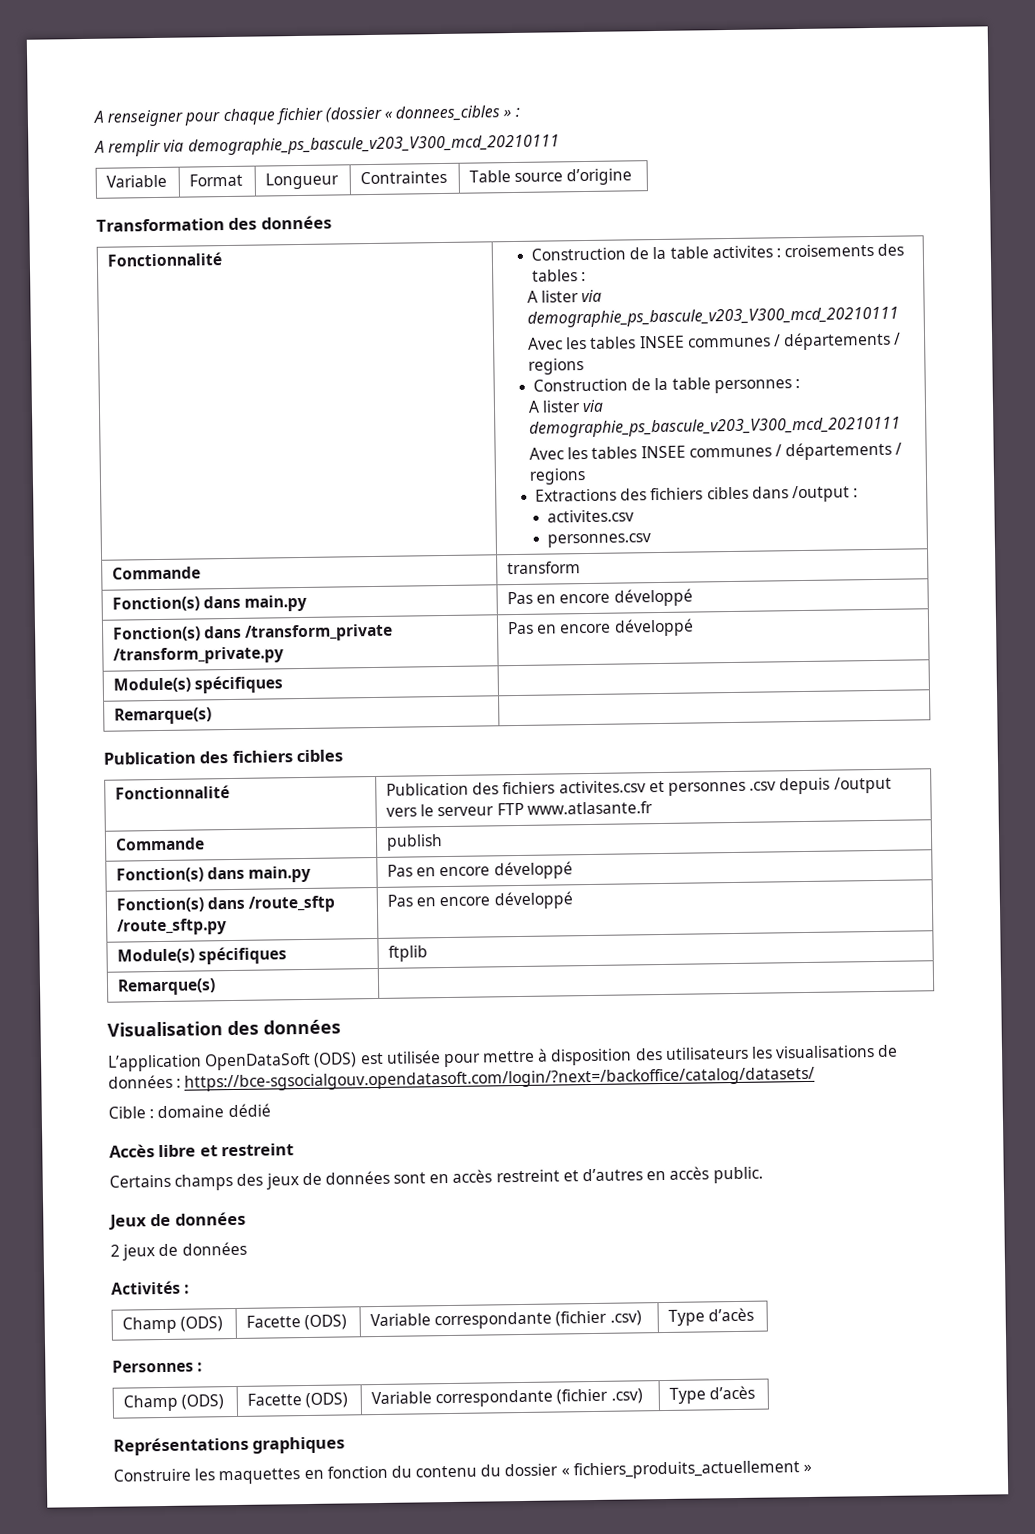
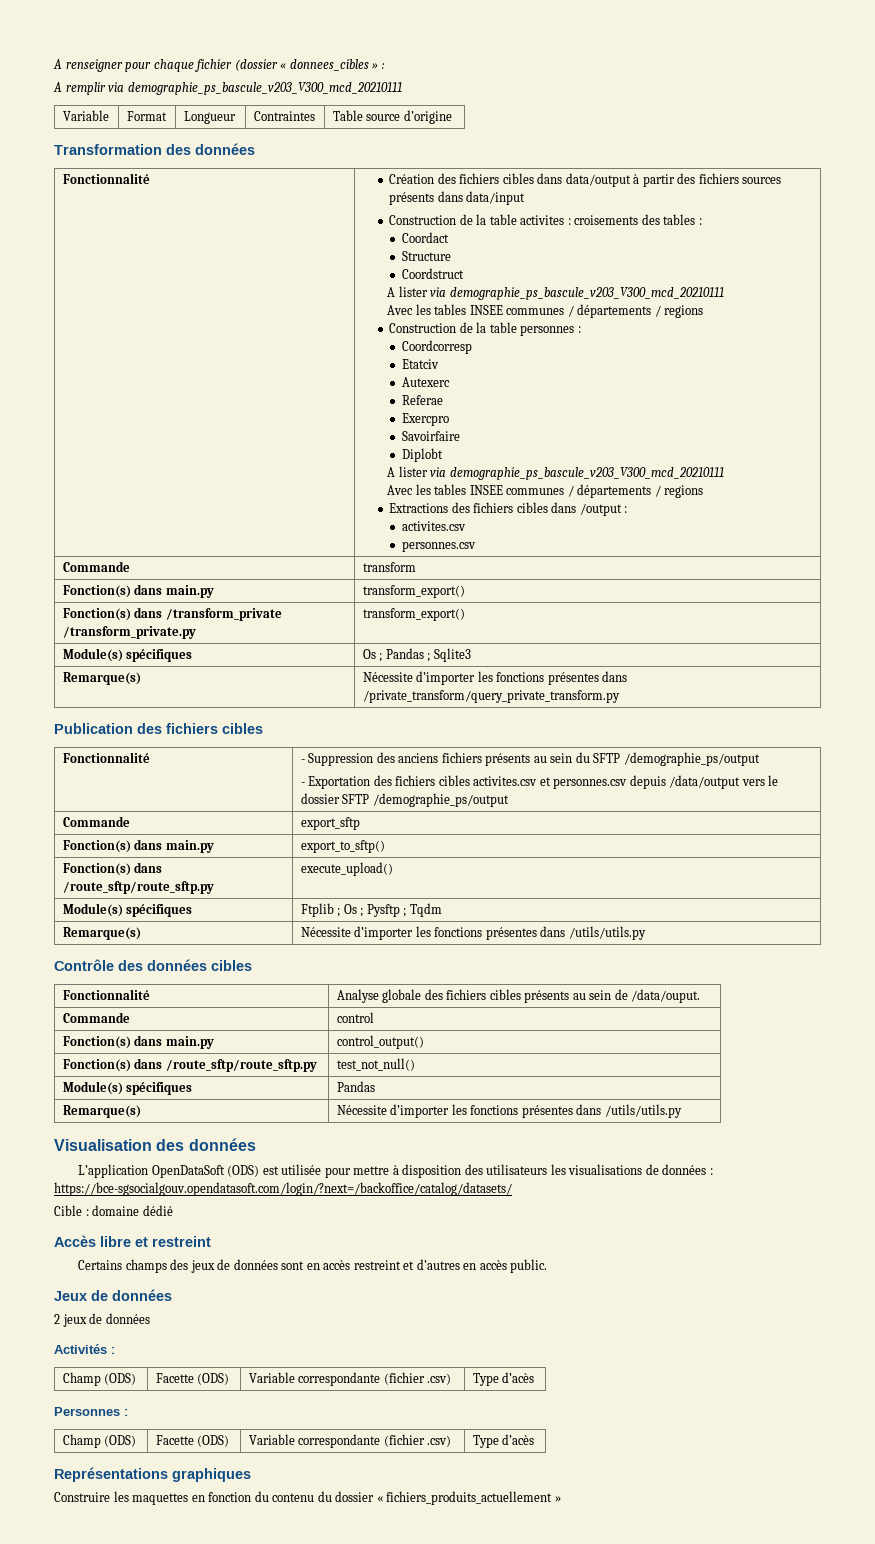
+ Création des fichiers cibles dans data/output à partir des fichiers sources présents dans data/input
+ Coordact
+ Structure
+ Coordstruct
+ Coordcorresp
+ Etatciv
+ Autexerc
+ Referae
+ Exercpro
+ Savoirfaire
+ Diplobt
  Commande | transform
- Fonction(s) dans main.py | Pas en encore développé
+ Fonction(s) dans main.py | transform_export()
- Fonction(s) dans /transform_private /transform_private.py | Pas en encore développé
- Module(s) spécifiques |
- Remarque(s) |
+ Fonction(s) dans /transform_private /transform_private.py | transform_export()
+ Module(s) spécifiques | Os ; Pandas ; Sqlite3
+ Remarque(s) | Nécessite d’importer les fonctions présentes dans /private_transform/query_private_transform.py
- Fonctionnalité | Publication des fichiers activites.csv et personnes .csv depuis /output vers le serveur FTP www.atlasante.fr
- Commande | publish
- Fonction(s) dans main.py | Pas en encore développé
- Fonction(s) dans /route_sftp /route_sftp.py | Pas en encore développé
- Module(s) spécifiques | ftplib
- Remarque(s) |
+ Fonctionnalité | - Suppression des anciens fichiers présents au sein du SFTP /demographie_ps/output
+ - Exportation des fichiers cibles activites.csv et personnes.csv depuis /data/output vers le dossier SFTP /demographie_ps/output
+ Commande | export_sftp
+ Fonction(s) dans main.py | export_to_sftp()
+ Fonction(s) dans /route_sftp/route_sftp.py | execute_upload()
+ Module(s) spécifiques | Ftplib ; Os ; Pysftp ; Tqdm
+ Remarque(s) | Nécessite d’importer les fonctions présentes dans /utils/utils.py
+ Contrôle des données cibles
+ Fonctionnalité | Analyse globale des fichiers cibles présents au sein de /data/ouput.
+ Commande | control
+ Fonction(s) dans main.py | control_output()
+ Fonction(s) dans /route_sftp/route_sftp.py | test_not_null()
+ Module(s) spécifiques | Pandas
+ Remarque(s) | Nécessite d’importer les fonctions présentes dans /utils/utils.py

